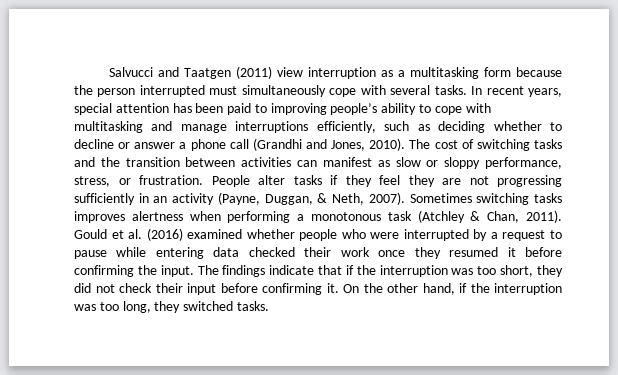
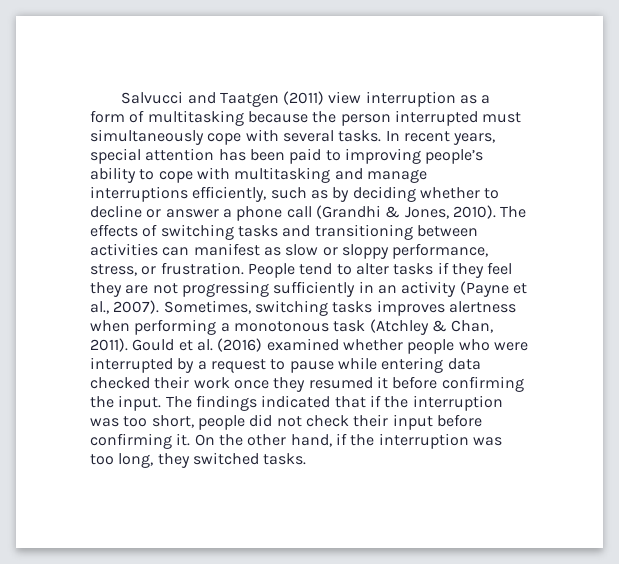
- Salvucci and Taatgen (2011) view interruption as a multitasking form because the person interrupted must simultaneously cope with several tasks.
+ Salvucci and Taatgen (2011) view interruption as a form of multitasking because the person interrupted must simultaneously cope with several tasks.
- In recent years, special attention has been paid to improving people’s ability to cope with multitasking and manage interruptions efficiently, such as deciding whether to decline or answer a phone call (Grandhi and Jones, 2010).
+ In recent years, special attention has been paid to improving people’s ability to cope with multitasking and manage interruptions efficiently, such as by deciding whether to decline or answer a phone call (Grandhi & Jones, 2010).
- The cost of switching tasks and the transition between activities can manifest as slow or sloppy performance, stress, or frustration.
+ The effects of switching tasks and transitioning between activities can manifest as slow or sloppy performance, stress, or frustration.
- People alter tasks if they feel they are not progressing sufficiently in an activity (Payne, Duggan, & Neth, 2007). Sometimes switching tasks improves alertness when performing a monotonous task (Atchley & Chan, 2011).
+ People tend to alter tasks if they feel they are not progressing sufficiently in an activity (Payne et al., 2007). Sometimes, switching tasks improves alertness when performing a monotonous task (Atchley & Chan, 2011).
- The findings indicate that if the interruption was too short, they did not check their input before confirming it.
+ The findings indicated that if the interruption was too short, people did not check their input before confirming it.

